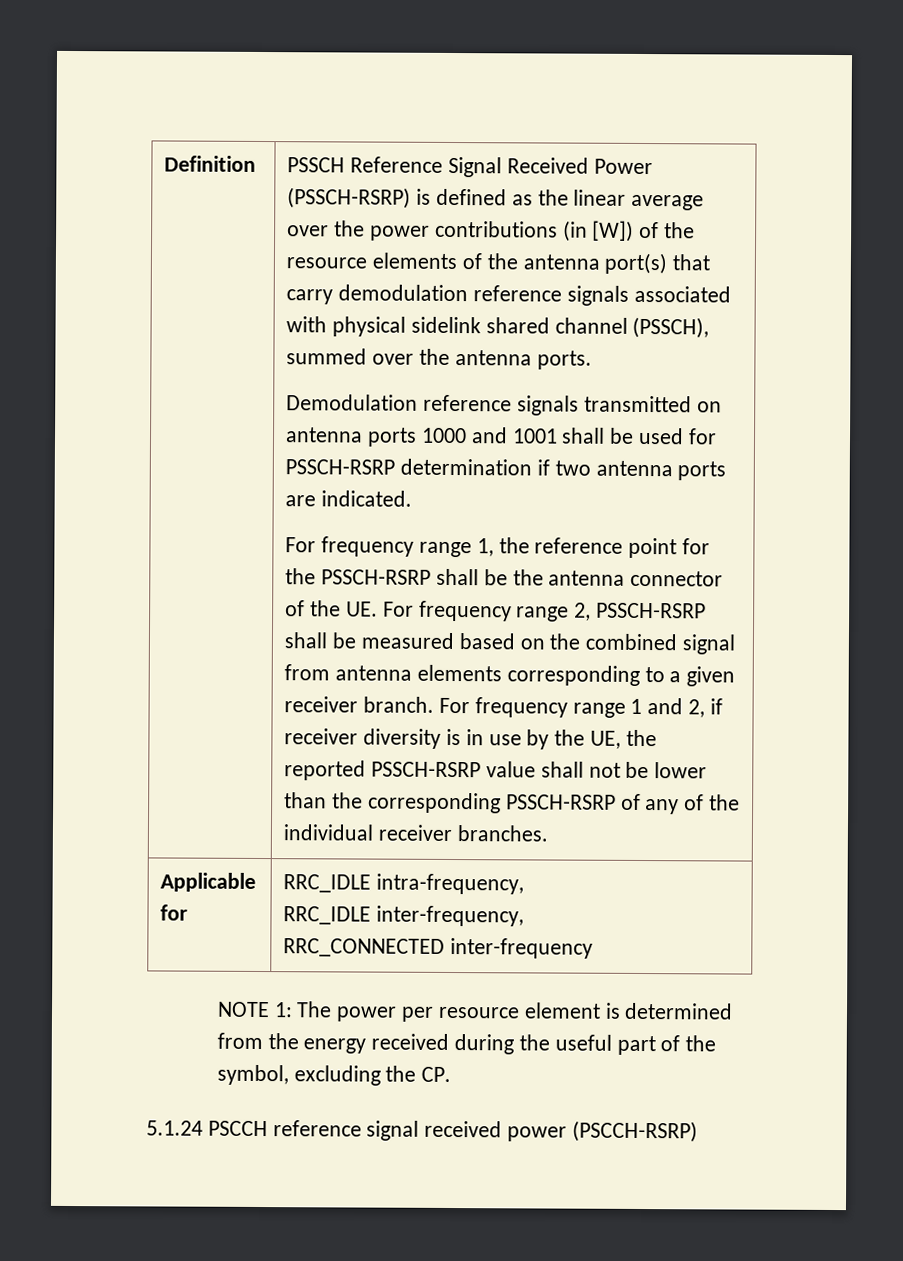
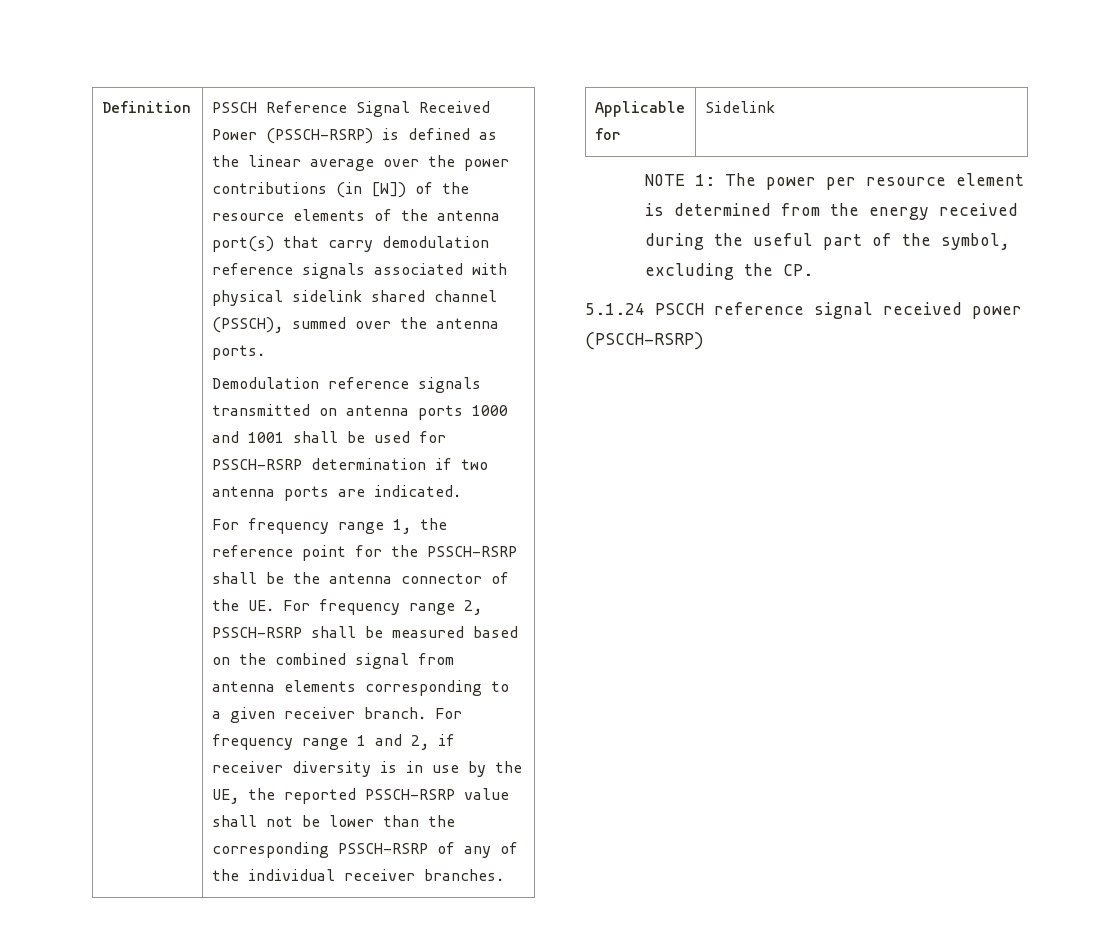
- Applicable for | RRC_IDLE intra-frequency,
- RRC_IDLE inter-frequency,
- RRC_CONNECTED inter-frequency
+ Applicable for | Sidelink

